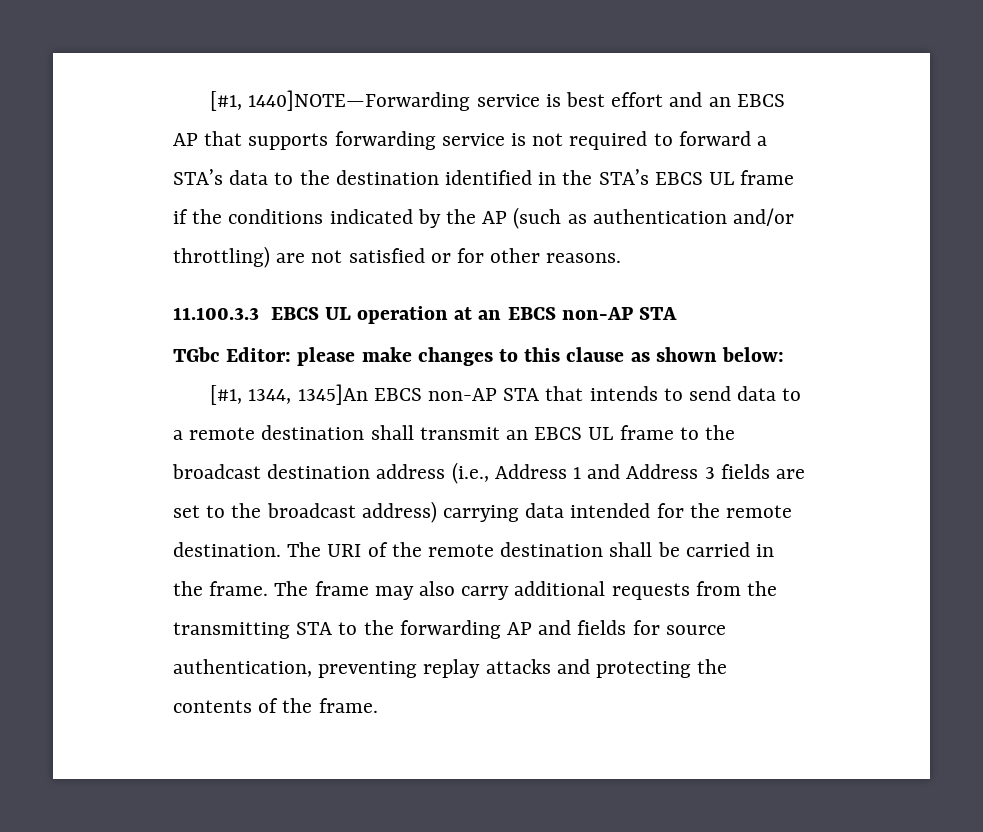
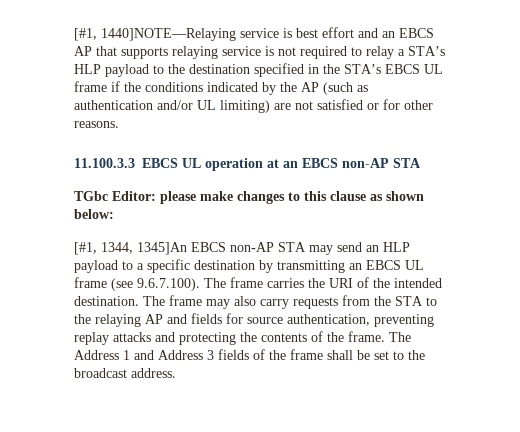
- [#1, 1440]NOTE—Forwarding service is best effort and an EBCS AP that supports forwarding service is not required to forward a STA’s data to the destination identified in the STA’s EBCS UL frame if the conditions indicated by the AP (such as authentication and/or throttling) are not satisfied or for other reasons.
+ [#1, 1440]NOTE—Relaying service is best effort and an EBCS AP that supports relaying service is not required to relay a STA’s HLP payload to the destination specified in the STA’s EBCS UL frame if the conditions indicated by the AP (such as authentication and/or UL limiting) are not satisfied or for other reasons.
- [#1, 1344, 1345]An EBCS non-AP STA that intends to send data to a remote destination shall transmit an EBCS UL frame to the broadcast destination address (i.e., Address 1 and Address 3 fields are set to the broadcast address) carrying data intended for the remote destination. The URI of the remote destination shall be carried in the frame.
+ [#1, 1344, 1345]An EBCS non-AP STA may send an HLP payload to a specific destination by transmitting an EBCS UL frame (see 9.6.7.100). The frame carries the URI of the intended destination.
- The frame may also carry additional requests from the transmitting STA to the forwarding AP and fields for source authentication, preventing replay attacks and protecting the contents of the frame.
+ The frame may also carry requests from the STA to the relaying AP and fields for source authentication, preventing replay attacks and protecting the contents of the frame.
+ The Address 1 and Address 3 fields of the frame shall be set to the broadcast address.

